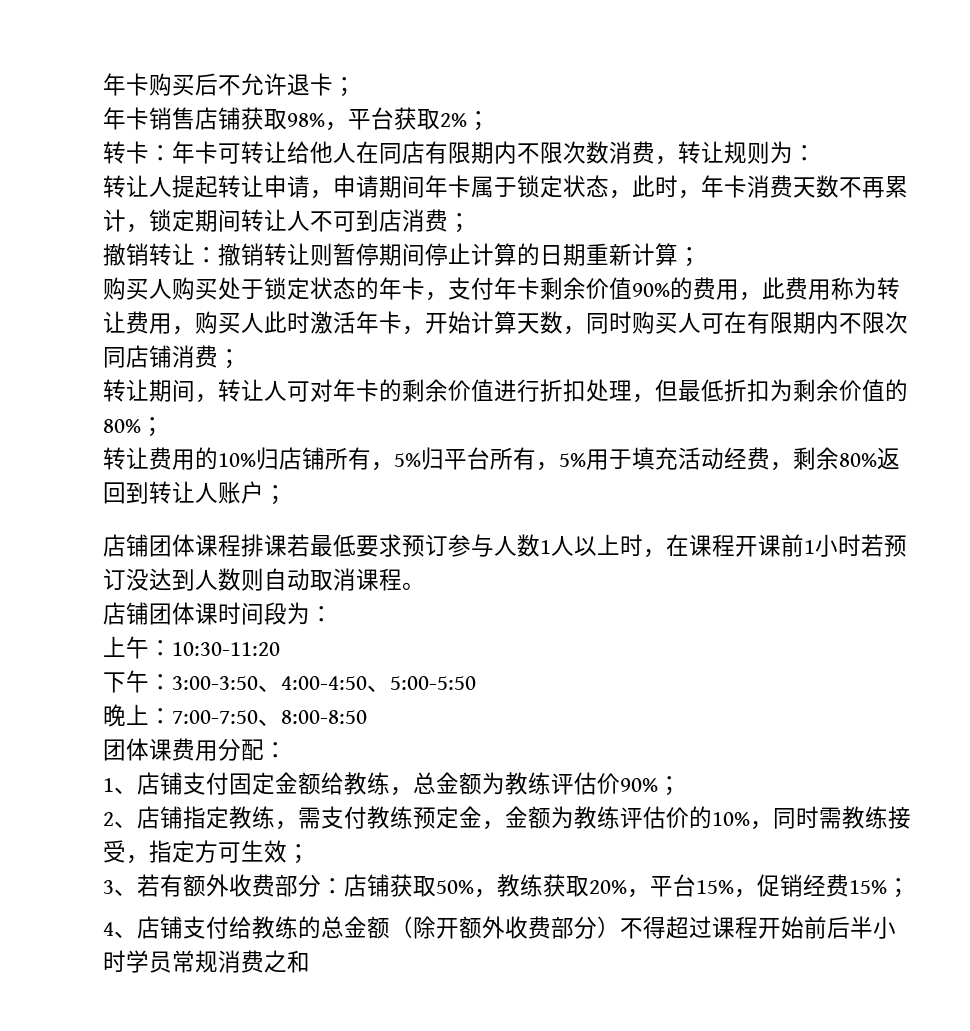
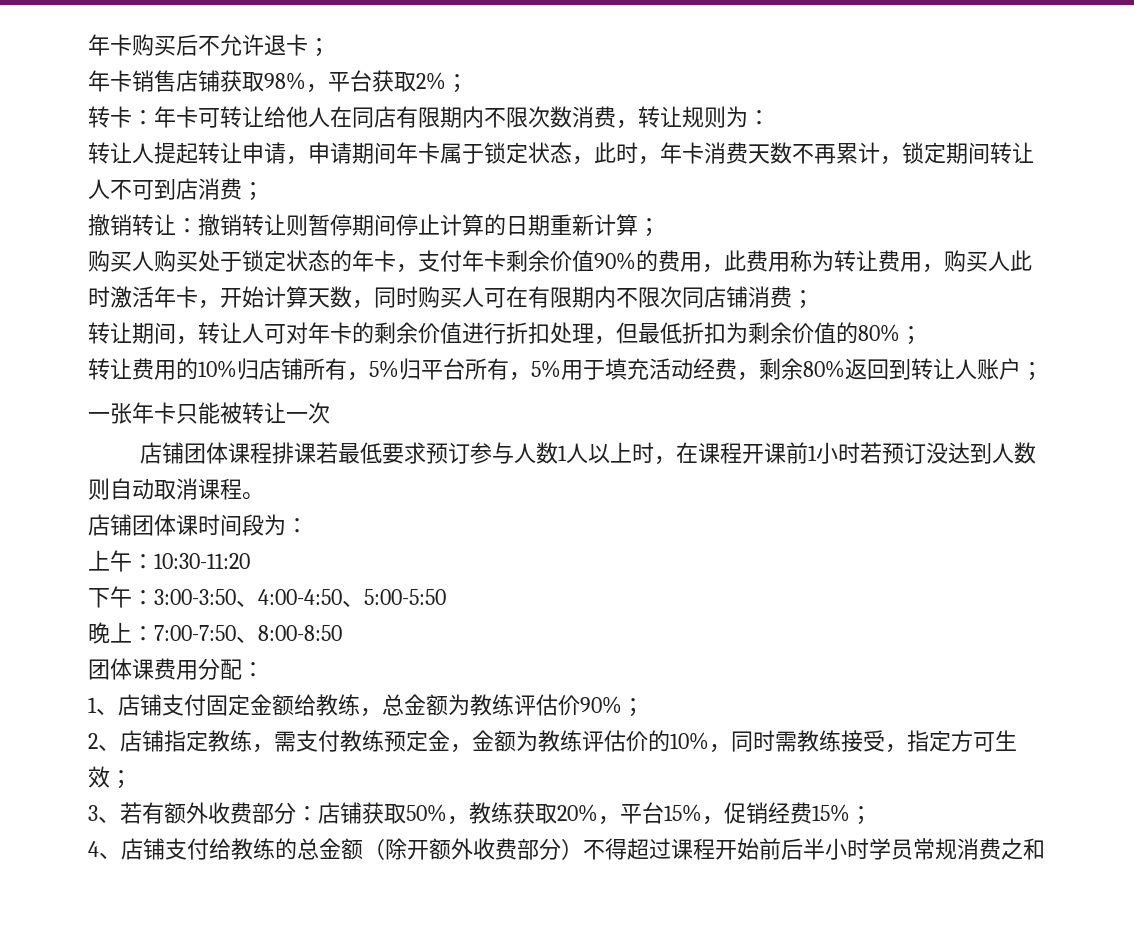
+ 一张年卡只能被转让一次

